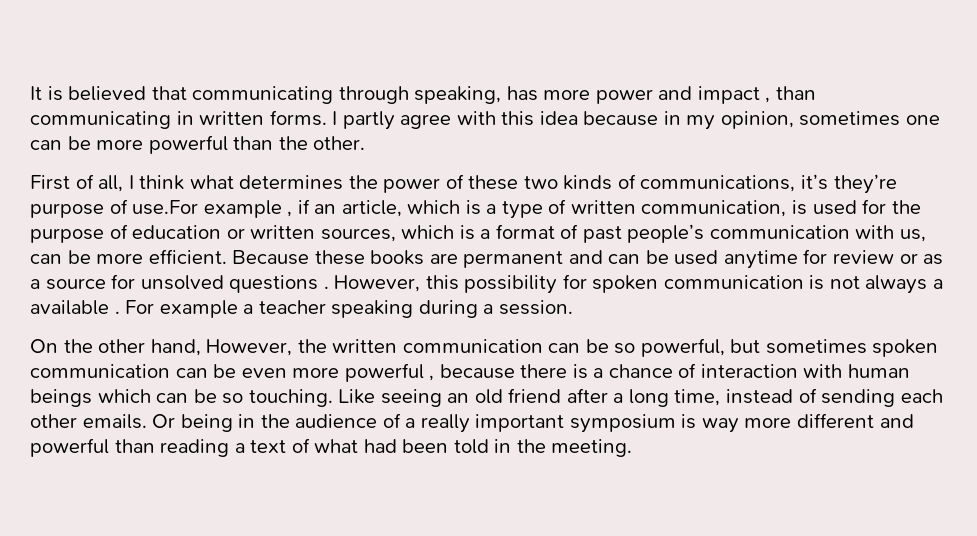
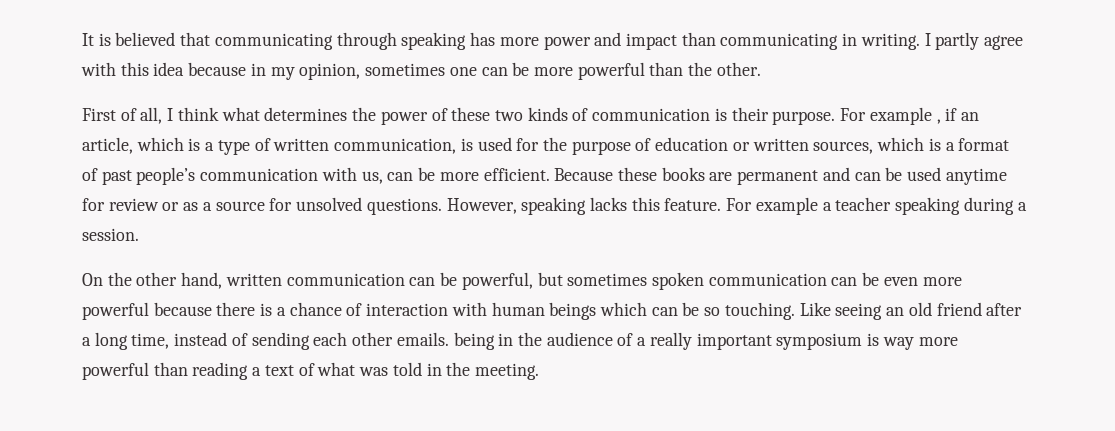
- It is believed that communicating through speaking, has more power and impact , than communicating in written forms.
+ It is believed that communicating through speaking has more power and impact than communicating in writing.
- First of all, I think what determines the power of these two kinds of communications, it’s they’re purpose of use.For example , if an article, which is a type of written communication, is used for the purpose of education or written sources, which is a format of past people’s communication with us, can be more efficient.
+ First of all, I think what determines the power of these two kinds of communication is their purpose. For example , if an article, which is a type of written communication, is used for the purpose of education or written sources, which is a format of past people’s communication with us, can be more efficient.
- Because these books are permanent and can be used anytime for review or as a source for unsolved questions . However, this possibility for spoken communication is not always a available .
+ Because these books are permanent and can be used anytime for review or as a source for unsolved questions. However, speaking lacks this feature.
- On the other hand, However, the written communication can be so powerful, but sometimes spoken communication can be even more powerful , because there is a chance of interaction with human beings which can be so touching.
+ On the other hand, written communication can be powerful, but sometimes spoken communication can be even more powerful because there is a chance of interaction with human beings which can be so touching.
- Like seeing an old friend after a long time, instead of sending each other emails. Or being in the audience of a really important symposium is way more different and powerful than reading a text of what had been told in the meeting.
+ Like seeing an old friend after a long time, instead of sending each other emails. being in the audience of a really important symposium is way more powerful than reading a text of what was told in the meeting.

